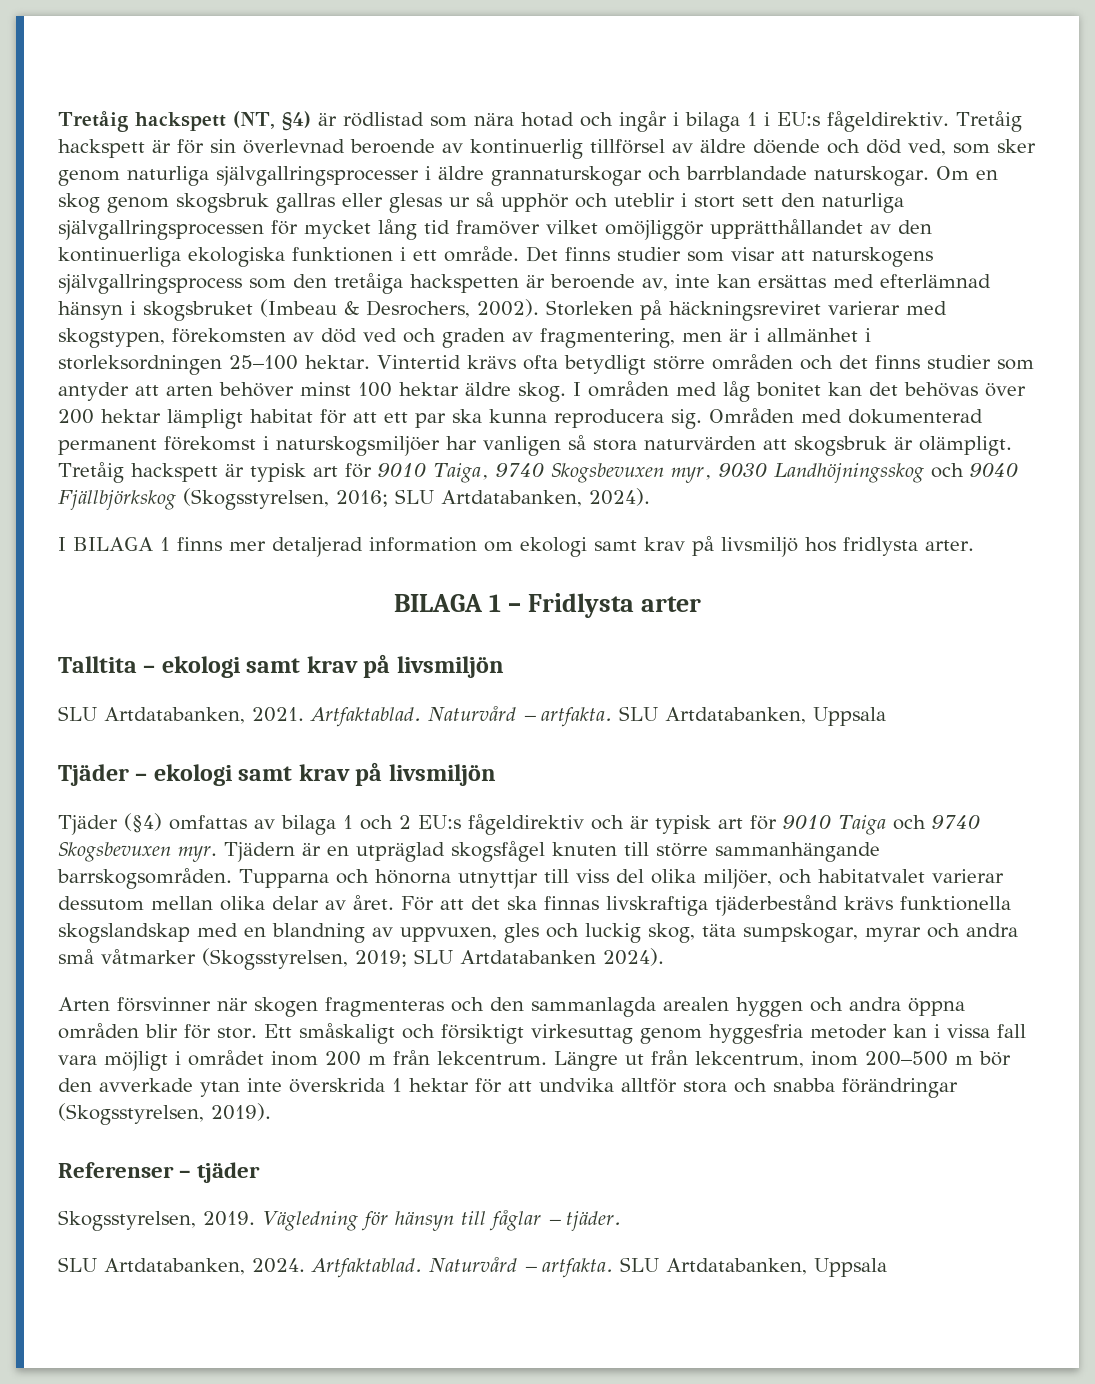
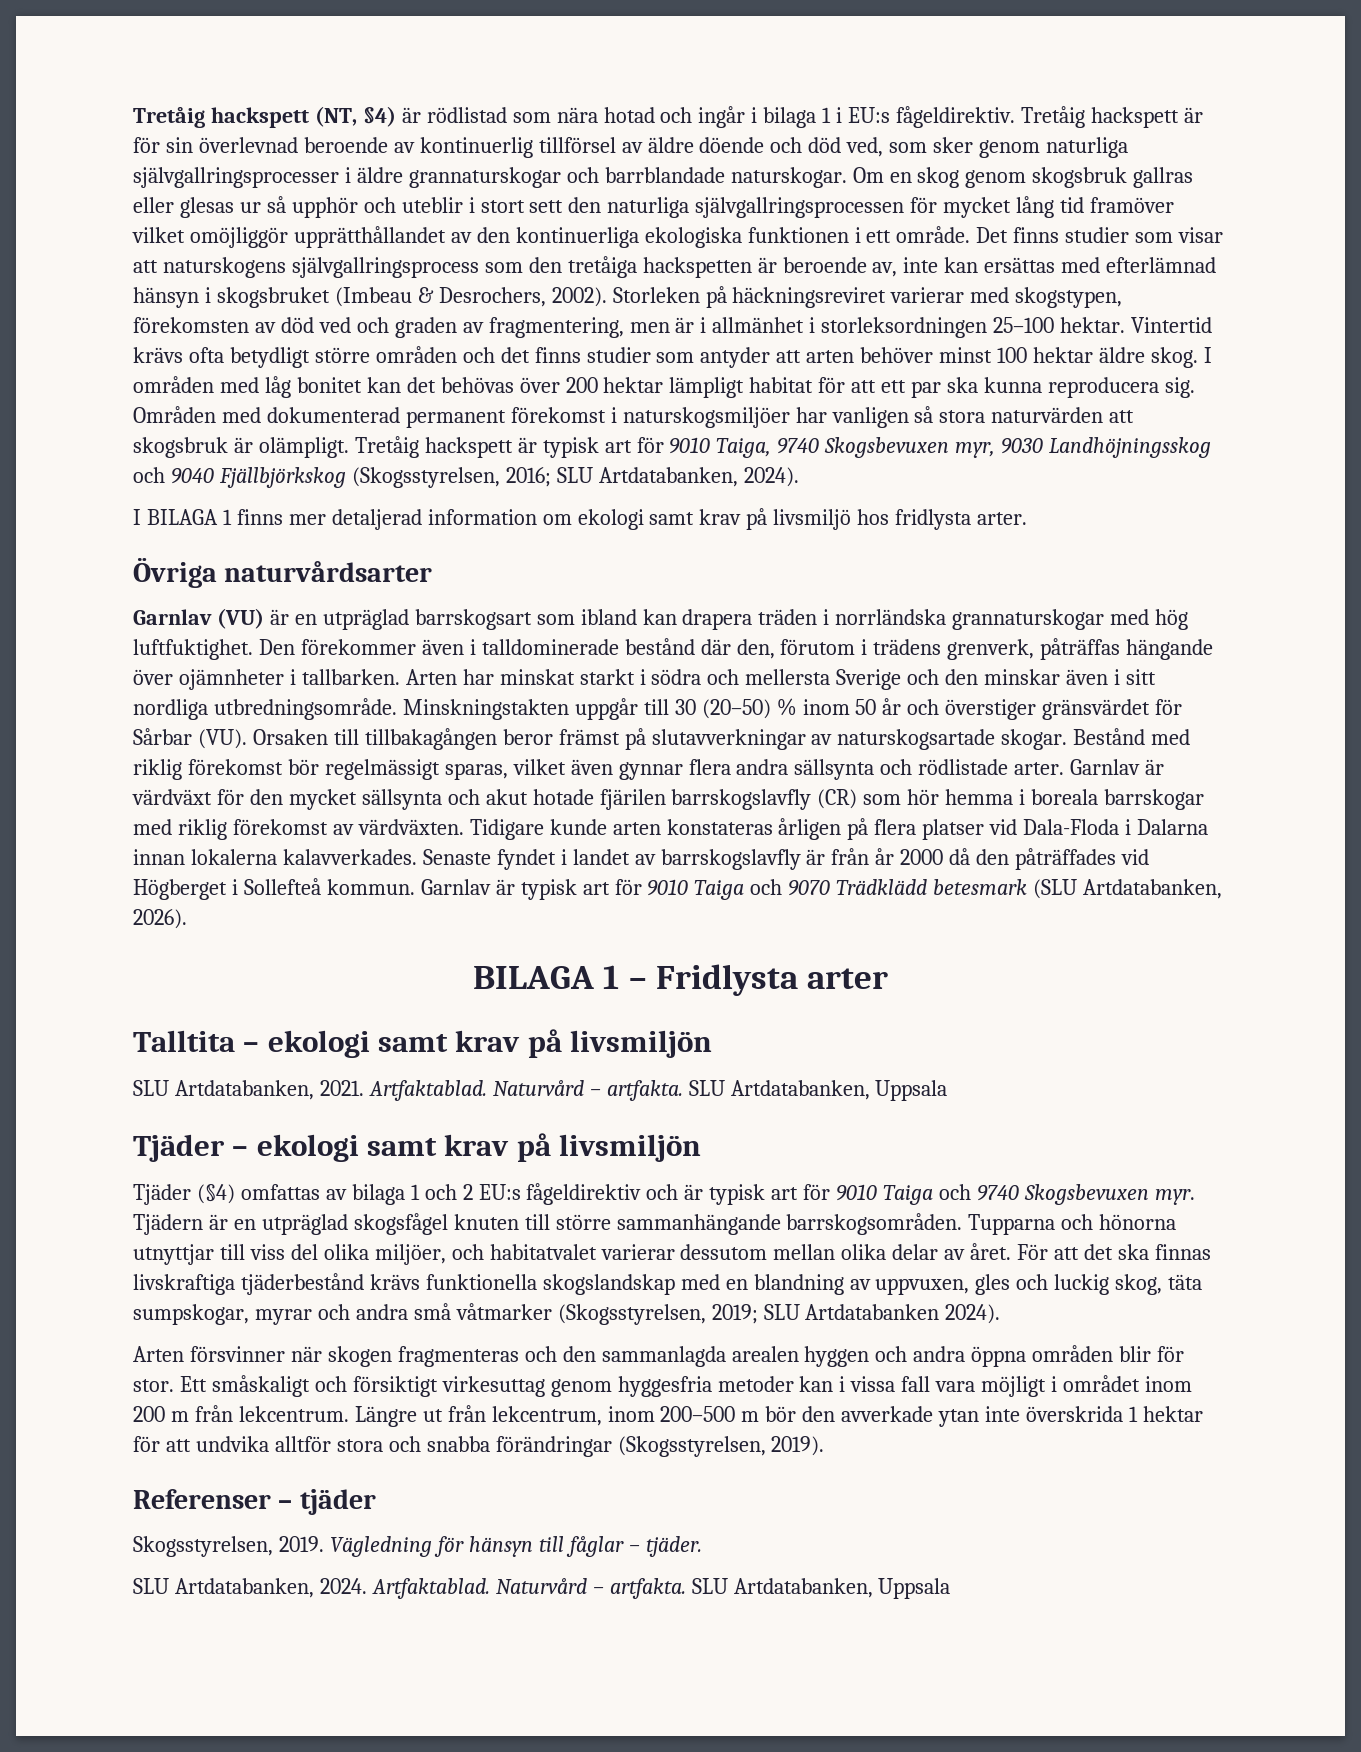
+ Övriga naturvårdsarter
+ Garnlav (VU) är en utpräglad barrskogsart som ibland kan drapera träden i norrländska grannaturskogar med hög luftfuktighet. Den förekommer även i talldominerade bestånd där den, förutom i trädens grenverk, påträffas hängande över ojämnheter i tallbarken. Arten har minskat starkt i södra och mellersta Sverige och den minskar även i sitt nordliga utbredningsområde. Minskningstakten uppgår till 30 (20–50) % inom 50 år och överstiger gränsvärdet för Sårbar (VU). Orsaken till tillbakagången beror främst på slutavverkningar av naturskogsartade skogar. Bestånd med riklig förekomst bör regelmässigt sparas, vilket även gynnar flera andra sällsynta och rödlistade arter. Garnlav är värdväxt för den mycket sällsynta och akut hotade fjärilen barrskogslavfly (CR) som hör hemma i boreala barrskogar med riklig förekomst av värdväxten. Tidigare kunde arten konstateras årligen på flera platser vid Dala-Floda i Dalarna innan lokalerna kalavverkades. Senaste fyndet i landet av barrskogslavfly är från år 2000 då den påträffades vid Högberget i Sollefteå kommun. Garnlav är typisk art för 9010 Taiga och 9070 Trädklädd betesmark (SLU Artdatabanken, 2026).

